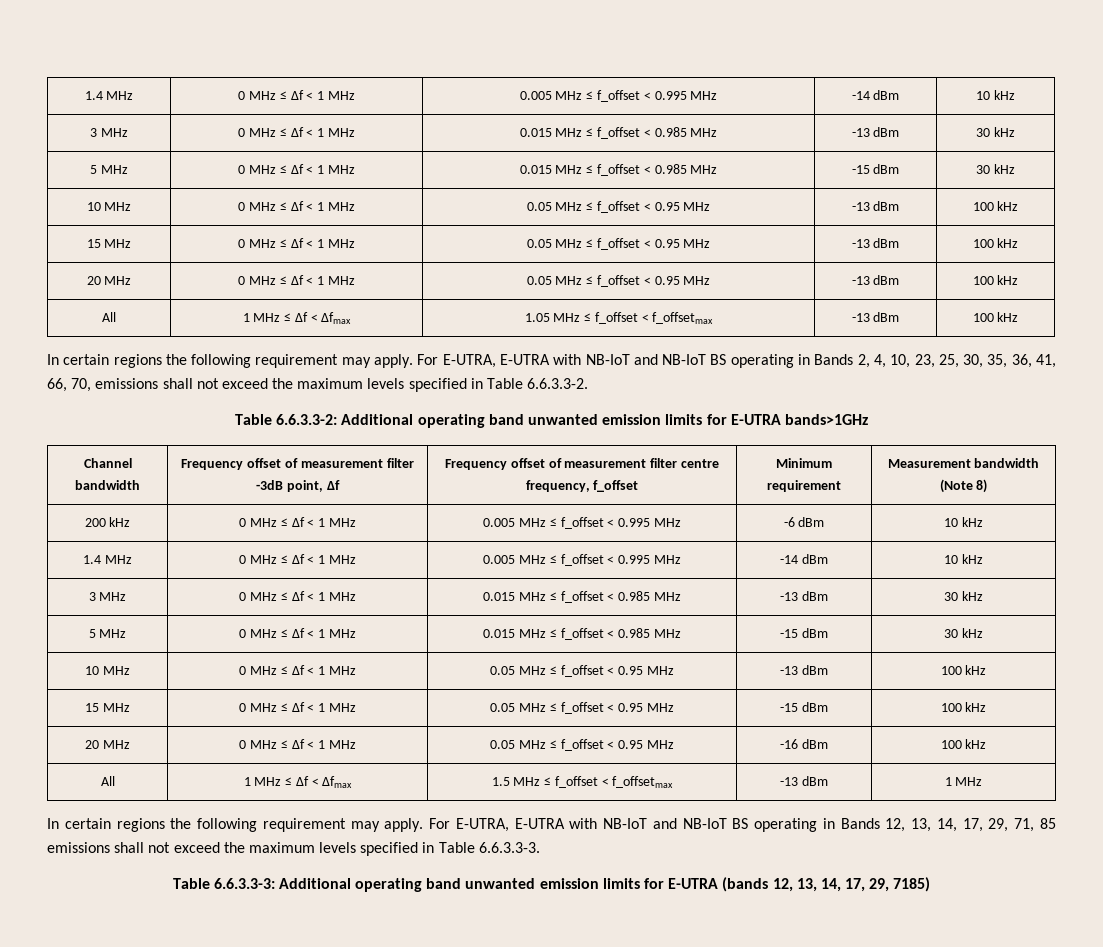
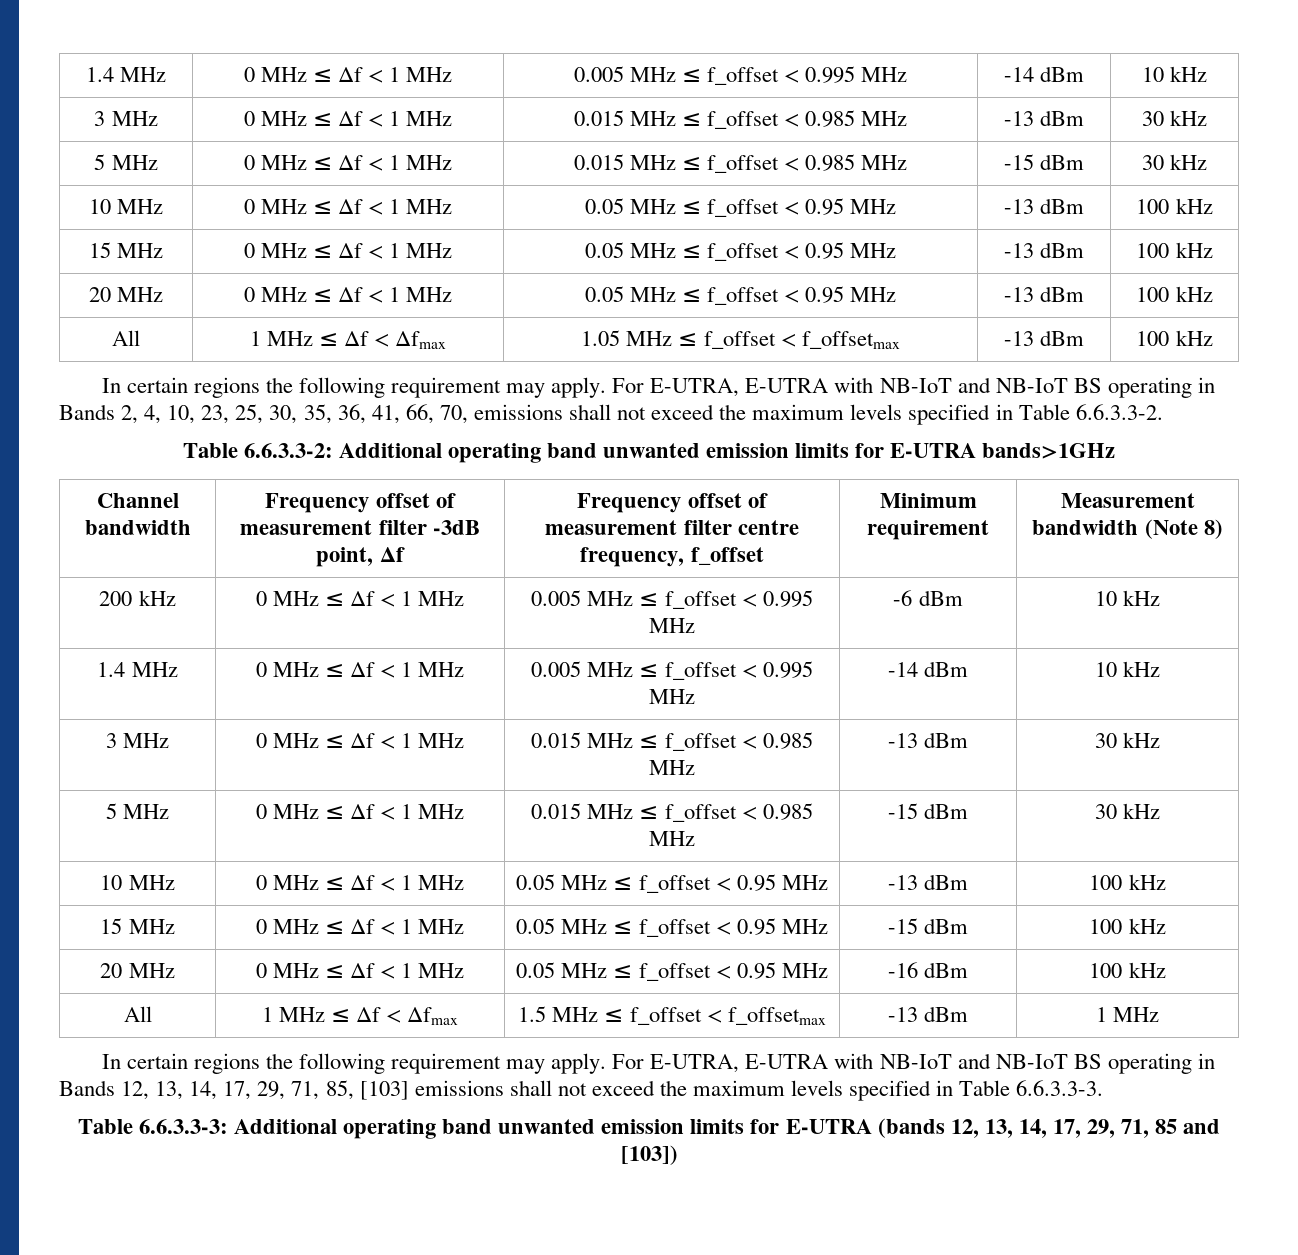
- For E-UTRA, E-UTRA with NB-IoT and NB-IoT BS operating in Bands 12, 13, 14, 17, 29, 71, 85 emissions shall not exceed the maximum levels specified in Table 6.6.3.3-3.
+ For E-UTRA, E-UTRA with NB-IoT and NB-IoT BS operating in Bands 12, 13, 14, 17, 29, 71, 85, [103] emissions shall not exceed the maximum levels specified in Table 6.6.3.3-3.
- Table 6.6.3.3-3: Additional operating band unwanted emission limits for E-UTRA (bands 12, 13, 14, 17, 29, 7185)
+ Table 6.6.3.3-3: Additional operating band unwanted emission limits for E-UTRA (bands 12, 13, 14, 17, 29, 71, 85 and [103])

